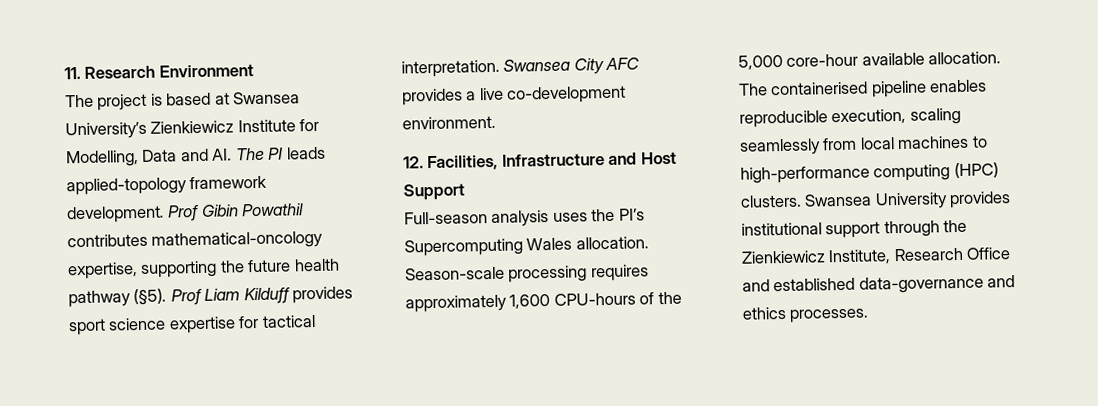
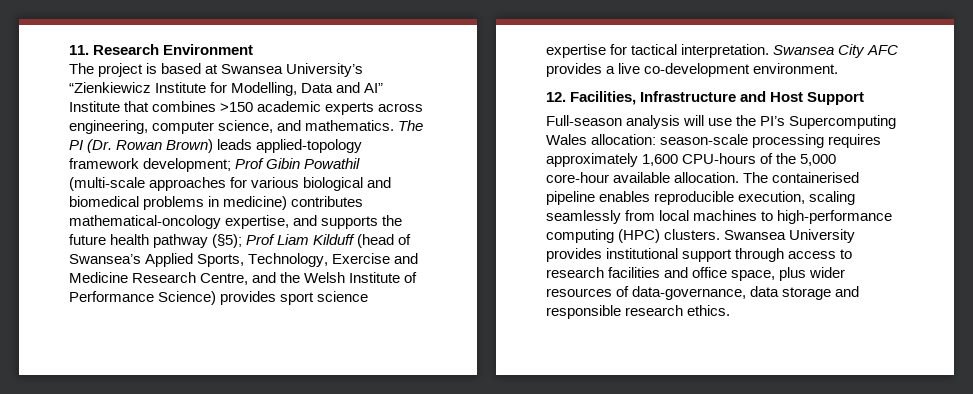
- The project is based at Swansea University’s Zienkiewicz Institute for Modelling, Data and AI. The PI leads applied-topology framework development. Prof Gibin Powathil contributes mathematical-oncology expertise, supporting the future health pathway (§5). Prof Liam Kilduff provides sport science expertise for tactical interpretation.
+ The project is based at Swansea University’s “Zienkiewicz Institute for Modelling, Data and AI” Institute that combines >150 academic experts across engineering, computer science, and mathematics. The PI (Dr. Rowan Brown) leads applied-topology framework development; Prof Gibin Powathil (multi-scale approaches for various biological and biomedical problems in medicine) contributes mathematical-oncology expertise, and supports the future health pathway (§5); Prof Liam Kilduff (head of Swansea’s Applied Sports, Technology, Exercise and Medicine Research Centre, and the Welsh Institute of Performance Science) provides sport science expertise for tactical interpretation.
- Full-season analysis uses the PI’s Supercomputing Wales allocation. Season-scale processing requires approximately 1,600 CPU-hours of the 5,000 core-hour available allocation.
+ Full-season analysis will use the PI’s Supercomputing Wales allocation: season-scale processing requires approximately 1,600 CPU-hours of the 5,000 core-hour available allocation.
- Swansea University provides institutional support through the Zienkiewicz Institute, Research Office and established data-governance and ethics processes.
+ Swansea University provides institutional support through access to research facilities and office space, plus wider resources of data-governance, data storage and responsible research ethics.

